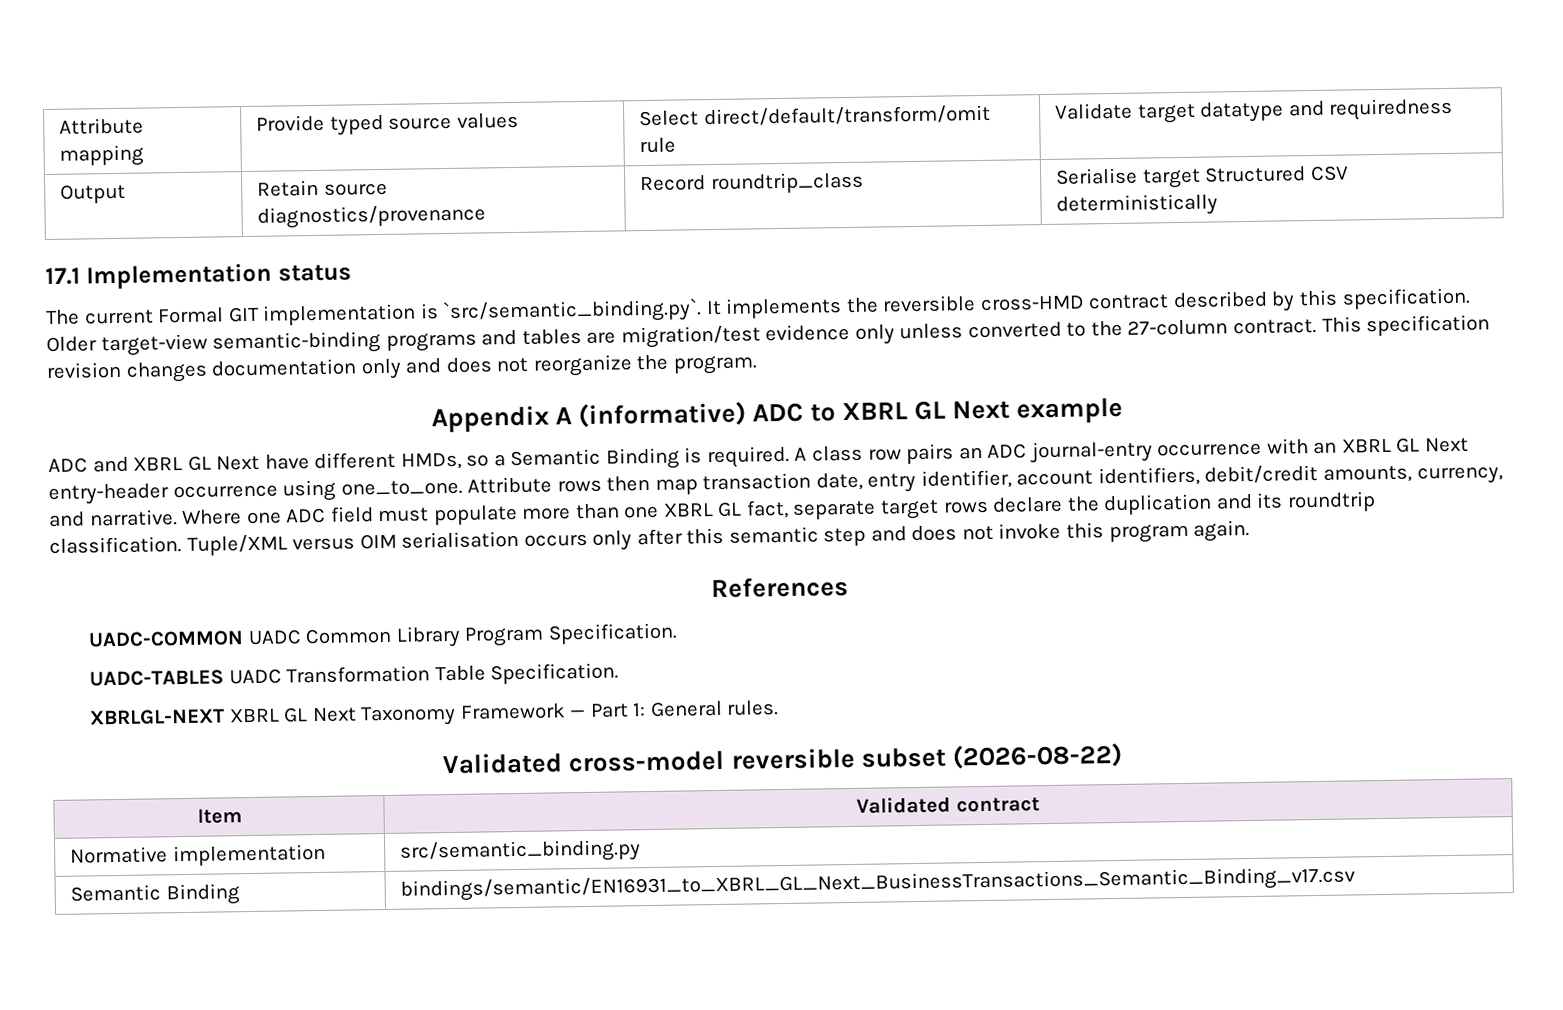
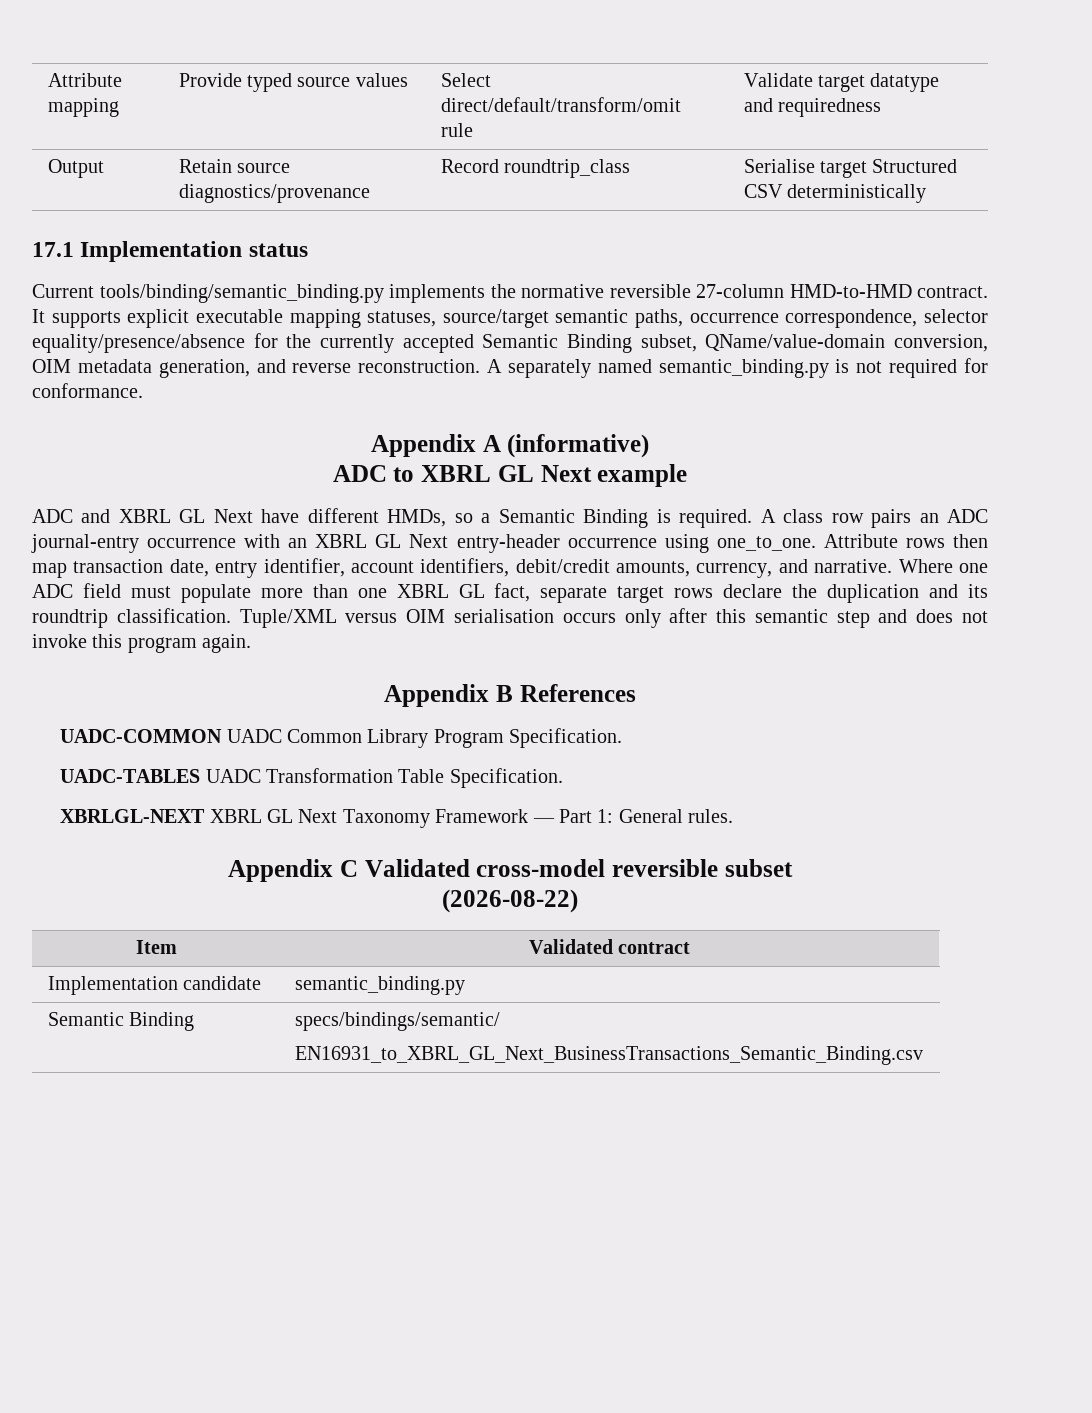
- The current Formal GIT implementation is `src/semantic_binding.py`. It implements the reversible cross-HMD contract described by this specification. Older target-view semantic-binding programs and tables are migration/test evidence only unless converted to the 27-column contract. This specification revision changes documentation only and does not reorganize the program.
+ Current tools/binding/semantic_binding.py implements the normative reversible 27-column HMD-to-HMD contract. It supports explicit executable mapping statuses, source/target semantic paths, occurrence correspondence, selector equality/presence/absence for the currently accepted Semantic Binding subset, QName/value-domain conversion, OIM metadata generation, and reverse reconstruction. A separately named semantic_binding.py is not required for conformance.
- Appendix A (informative) ADC to XBRL GL Next example
+ Appendix A (informative)
+ ADC to XBRL GL Next example
- References
+ Appendix B References
- Validated cross-model reversible subset (2026-08-22)
+ Appendix C Validated cross-model reversible subset
+ (2026-08-22)
- Normative implementation | src/semantic_binding.py
+ Implementation candidate | semantic_binding.py
- Semantic Binding | bindings/semantic/EN16931_to_XBRL_GL_Next_BusinessTransactions_Semantic_Binding_v17.csv
+ Semantic Binding | specs/bindings/semantic/
+ EN16931_to_XBRL_GL_Next_BusinessTransactions_Semantic_Binding.csv

